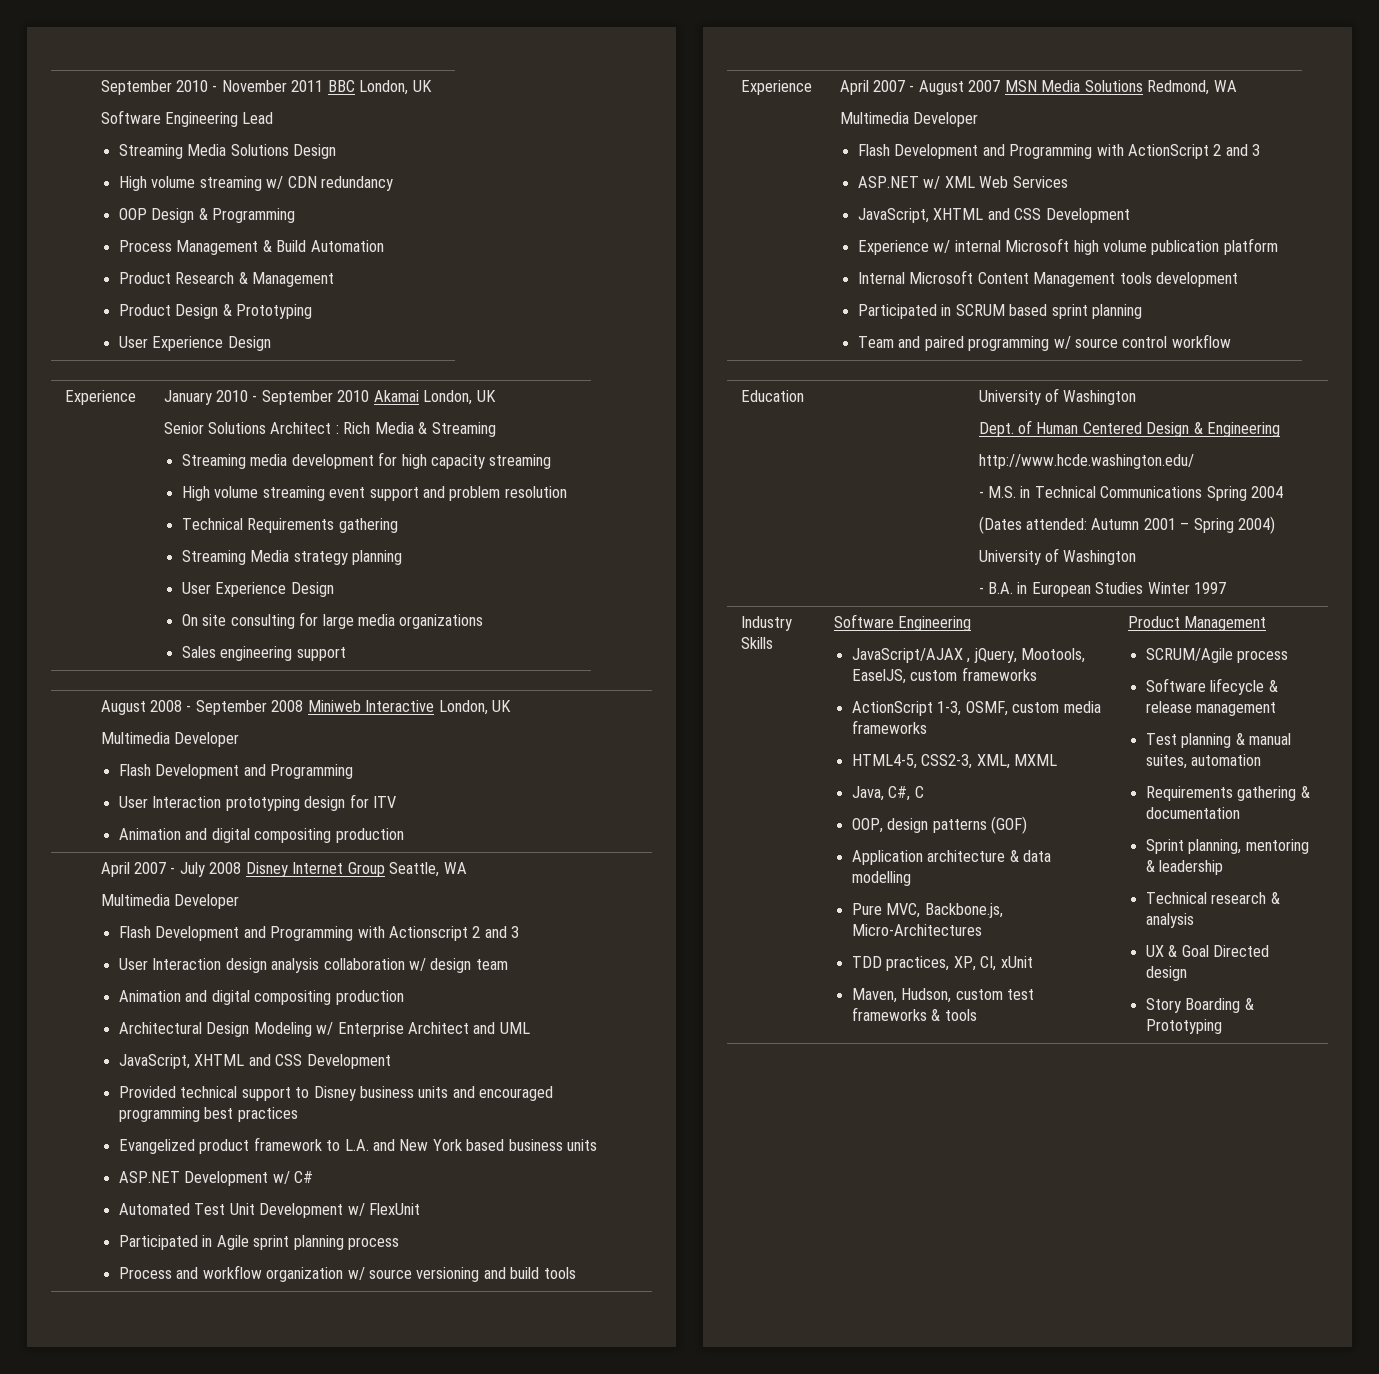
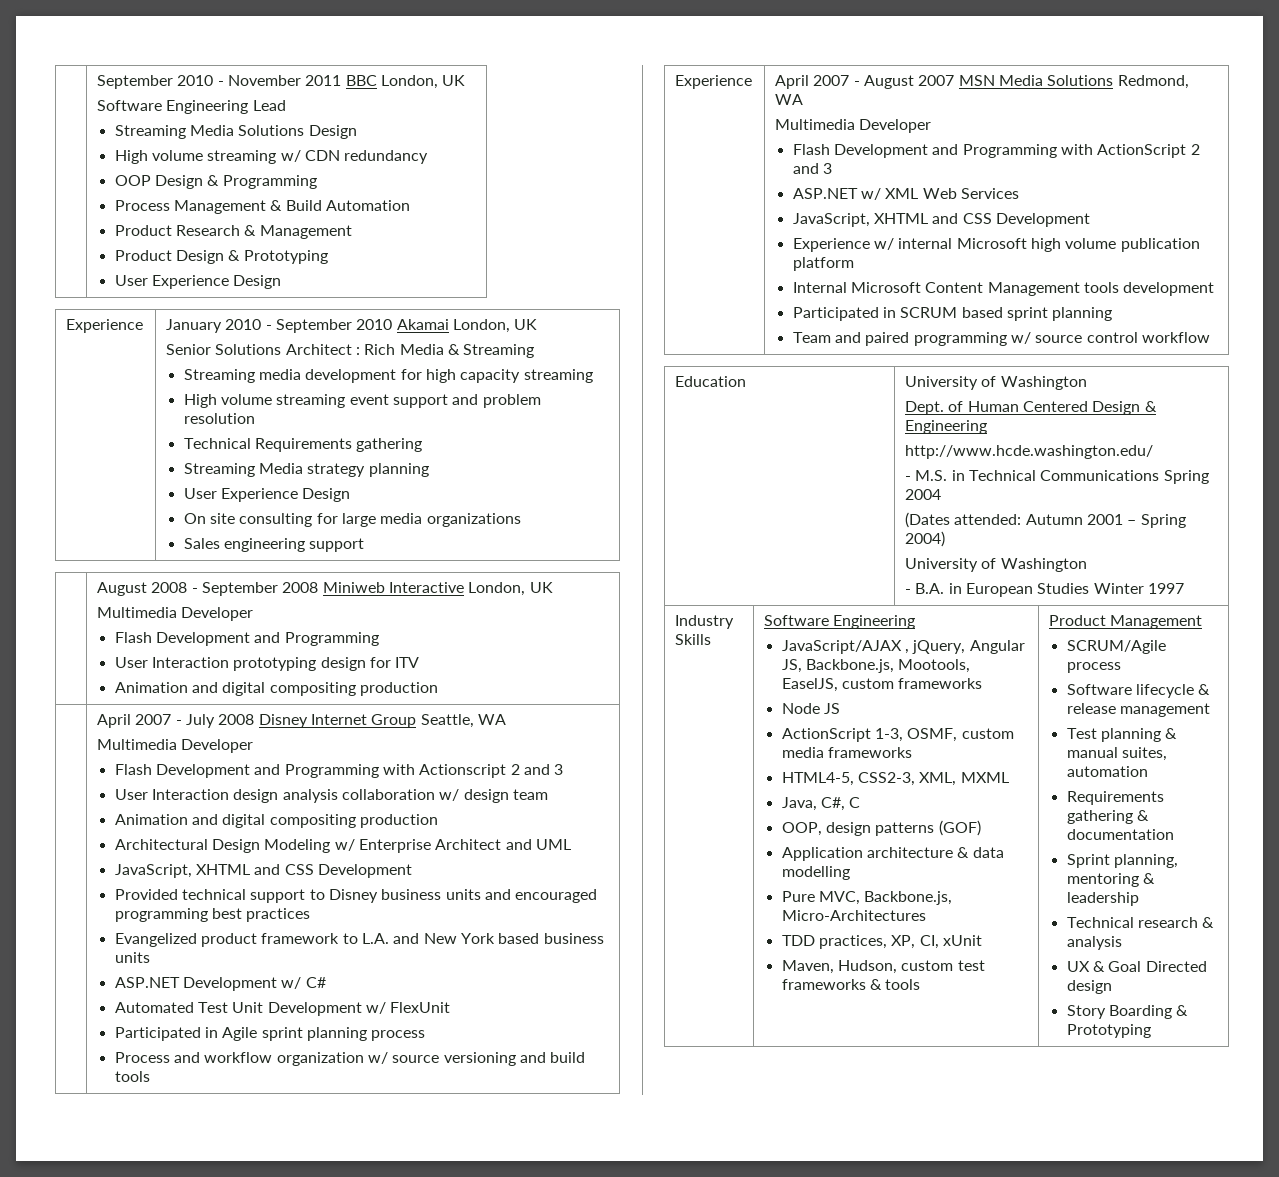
- JavaScript/AJAX , jQuery, Mootools, EaselJS, custom frameworks
+ JavaScript/AJAX , jQuery, Angular JS, Backbone.js, Mootools, EaselJS, custom frameworks
+ Node JS

